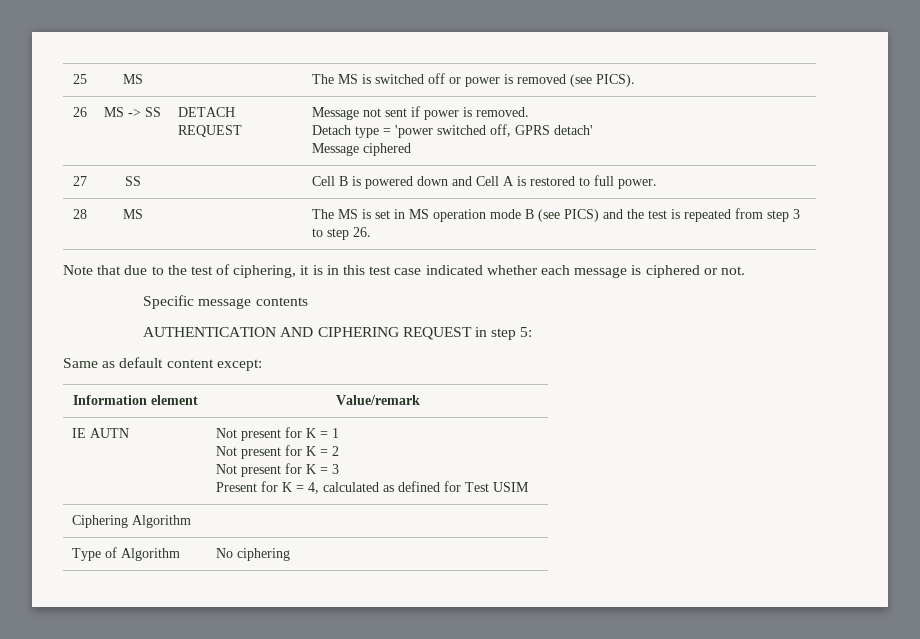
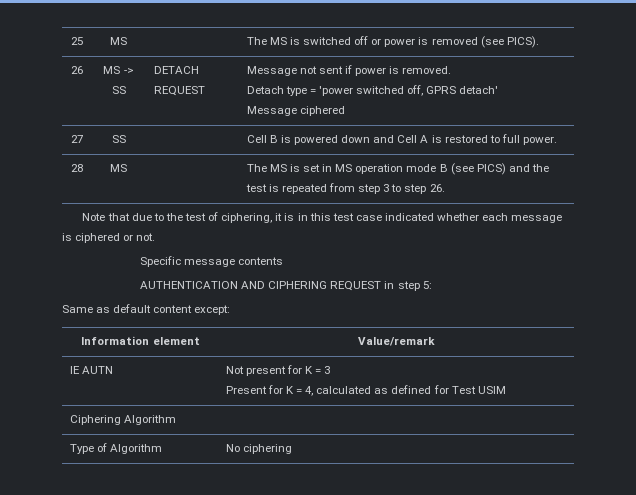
- IE AUTN | Not present for K = 1
- Not present for K = 2
- Not present for K = 3
+ IE AUTN | Not present for K = 3

